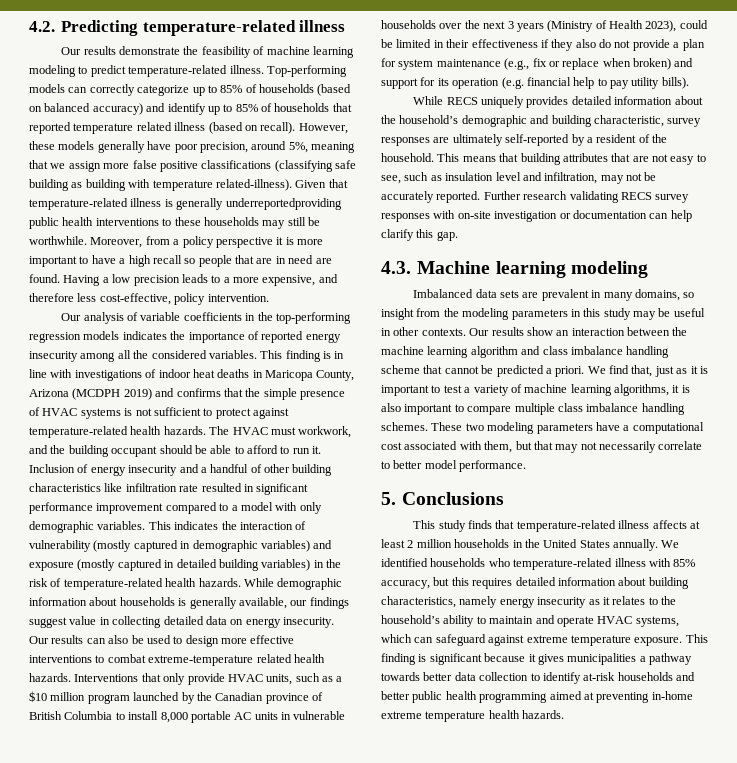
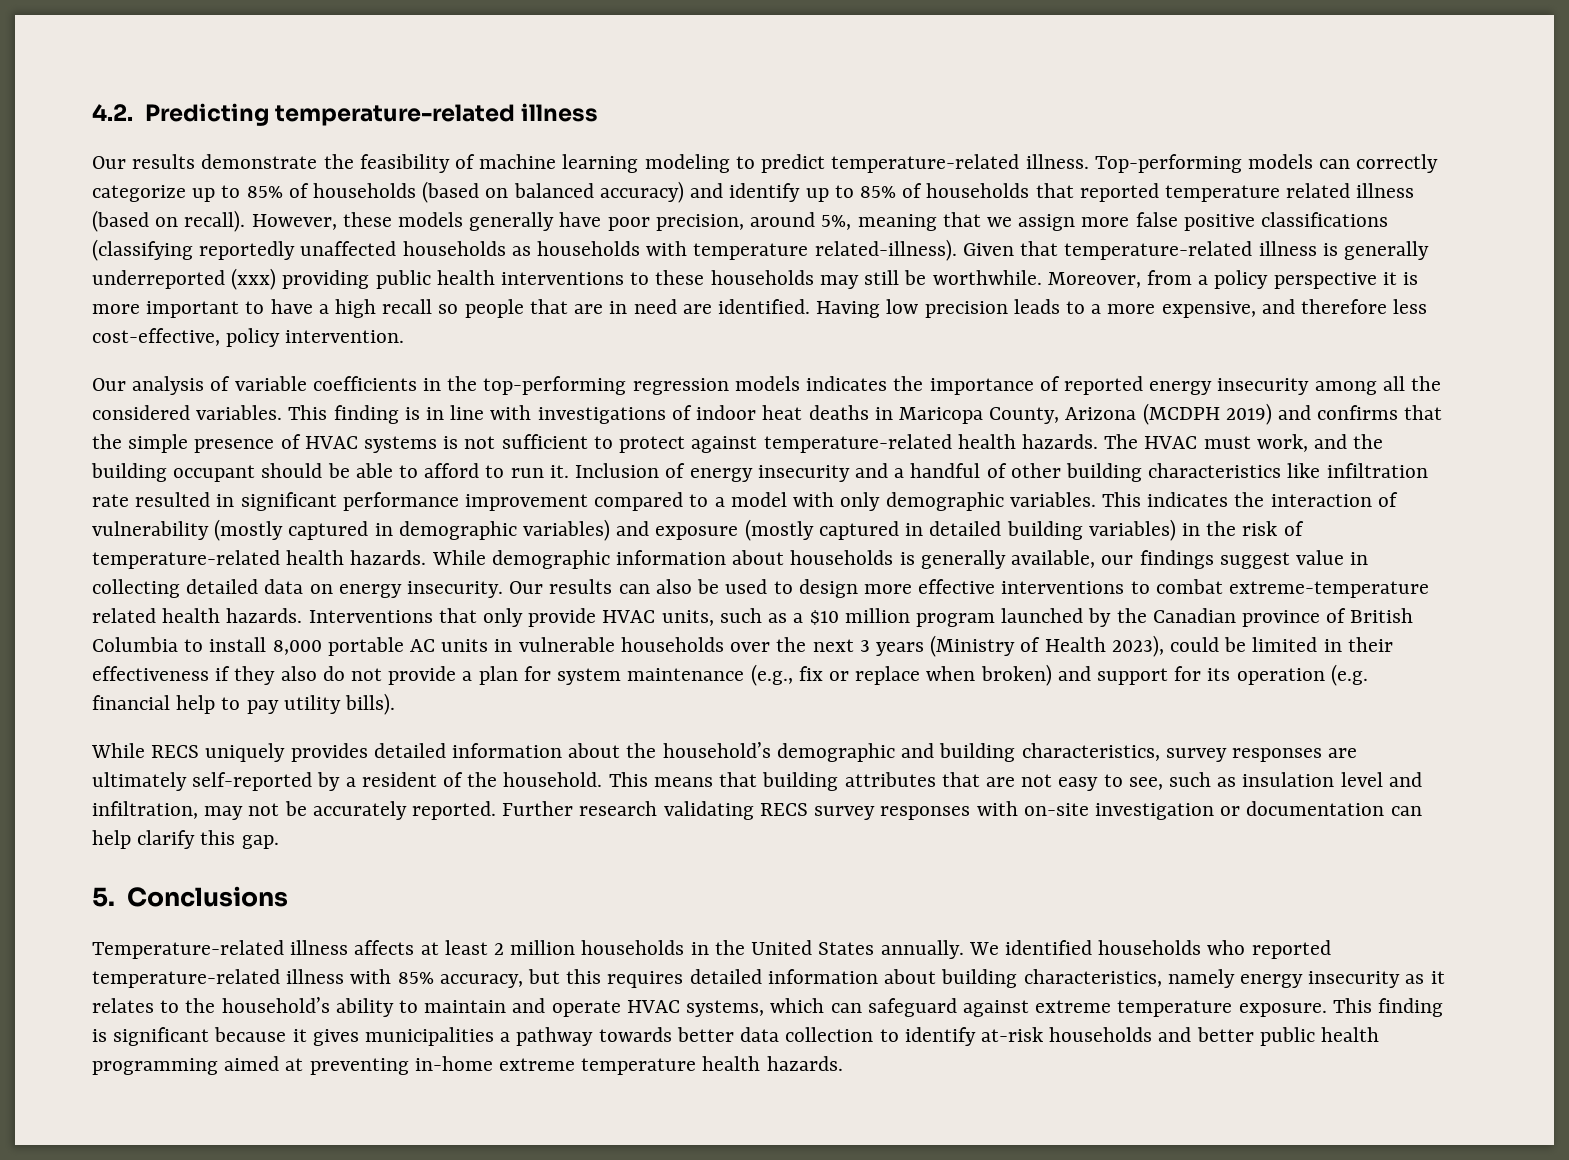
- However, these models generally have poor precision, around 5%, meaning that we assign more false positive classifications (classifying safe building as building with temperature related-illness).
+ However, these models generally have poor precision, around 5%, meaning that we assign more false positive classifications (classifying reportedly unaffected households as households with temperature related-illness).
- Given that temperature-related illness is generally underreportedproviding public health interventions to these households may still be worthwhile.
+ Given that temperature-related illness is generally underreported (xxx) providing public health interventions to these households may still be worthwhile.
- Moreover, from a policy perspective it is more important to have a high recall so people that are in need are found. Having a low precision leads to a more expensive, and therefore less cost-effective, policy intervention.
+ Moreover, from a policy perspective it is more important to have a high recall so people that are in need are identified. Having low precision leads to a more expensive, and therefore less cost-effective, policy intervention.
- The HVAC must workwork, and the building occupant should be able to afford to run it.
+ The HVAC must work, and the building occupant should be able to afford to run it.
- While RECS uniquely provides detailed information about the household’s demographic and building characteristic, survey responses are ultimately self-reported by a resident of the household.
+ While RECS uniquely provides detailed information about the household’s demographic and building characteristics, survey responses are ultimately self-reported by a resident of the household.
- 4.3. Machine learning modeling
- Imbalanced data sets are prevalent in many domains, so insight from the modeling parameters in this study may be useful in other contexts. Our results show an interaction between the machine learning algorithm and class imbalance handling scheme that cannot be predicted a priori. We find that, just as it is important to test a variety of machine learning algorithms, it is also important to compare multiple class imbalance handling schemes. These two modeling parameters have a computational cost associated with them, but that may not necessarily correlate to better model performance.
  5. Conclusions
- This study finds that temperature-related illness affects at least 2 million households in the United States annually.
+ Temperature-related illness affects at least 2 million households in the United States annually.
- We identified households who temperature-related illness with 85% accuracy, but this requires detailed information about building characteristics, namely energy insecurity as it relates to the household’s ability to maintain and operate HVAC systems, which can safeguard against extreme temperature exposure.
+ We identified households who reported temperature-related illness with 85% accuracy, but this requires detailed information about building characteristics, namely energy insecurity as it relates to the household’s ability to maintain and operate HVAC systems, which can safeguard against extreme temperature exposure.

